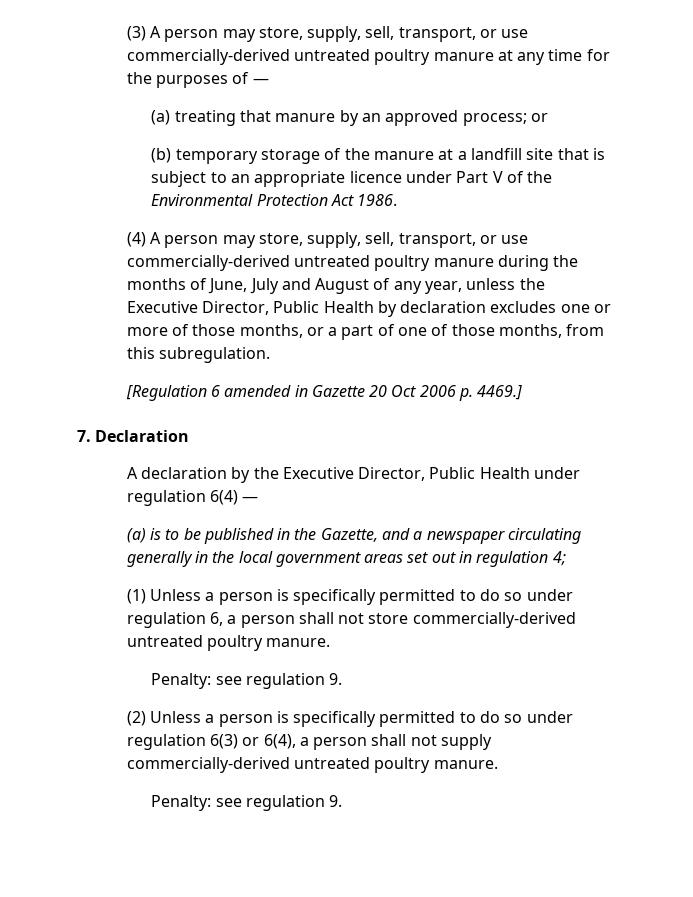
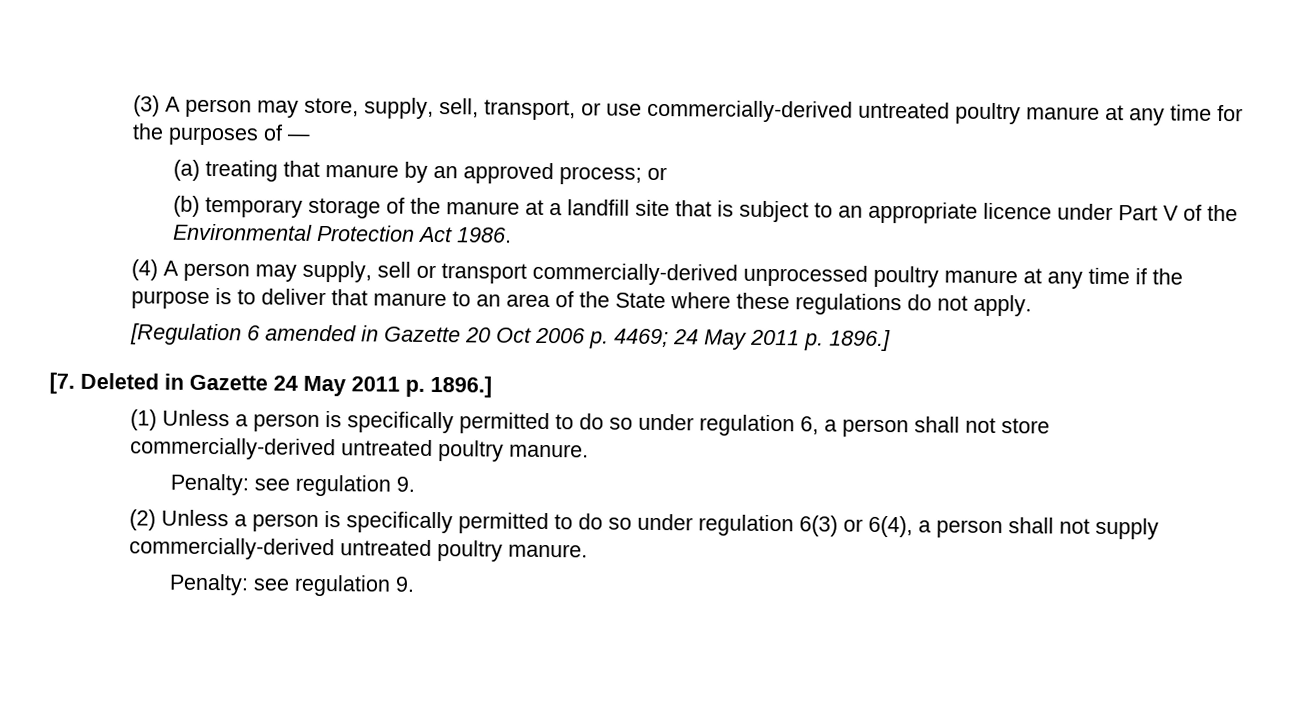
- (4) A person may store, supply, sell, transport, or use commercially-derived untreated poultry manure during the months of June, July and August of any year, unless the Executive Director, Public Health by declaration excludes one or more of those months, or a part of one of those months, from this subregulation.
+ (4) A person may supply, sell or transport commercially-derived unprocessed poultry manure at any time if the purpose is to deliver that manure to an area of the State where these regulations do not apply.
- [Regulation 6 amended in Gazette 20 Oct 2006 p. 4469.]
- 7. Declaration
- A declaration by the Executive Director, Public Health under regulation 6(4) —
- (a) is to be published in the Gazette, and a newspaper circulating generally in the local government areas set out in regulation 4;
+ [Regulation 6 amended in Gazette 20 Oct 2006 p. 4469; 24 May 2011 p. 1896.]
+ [7. Deleted in Gazette 24 May 2011 p. 1896.]

